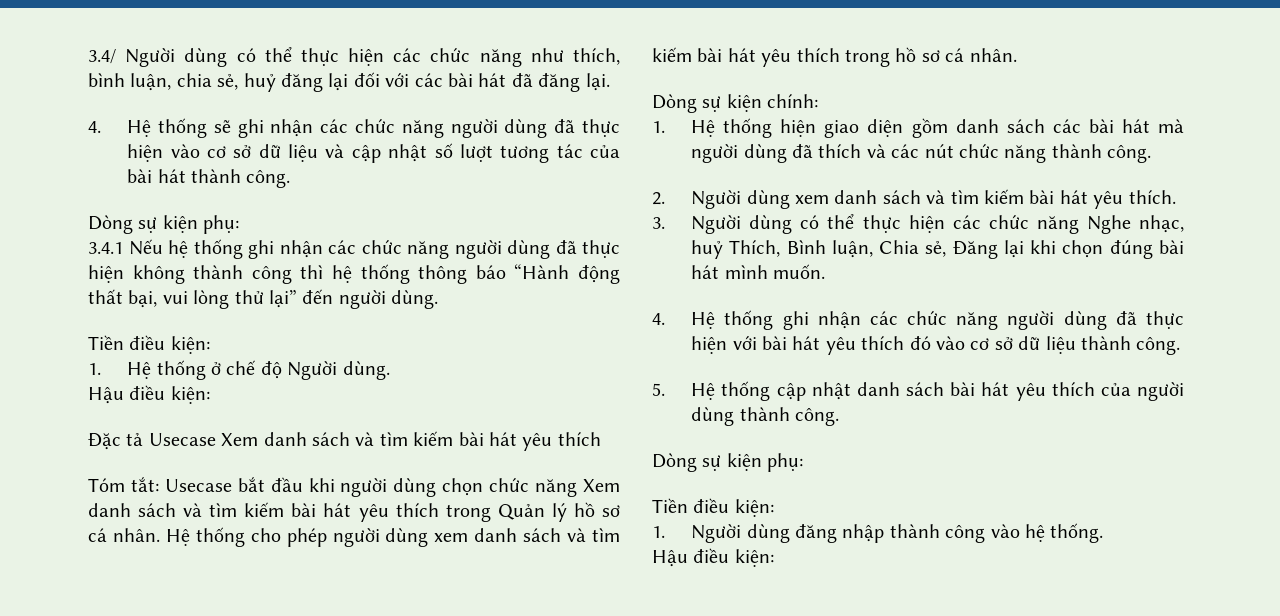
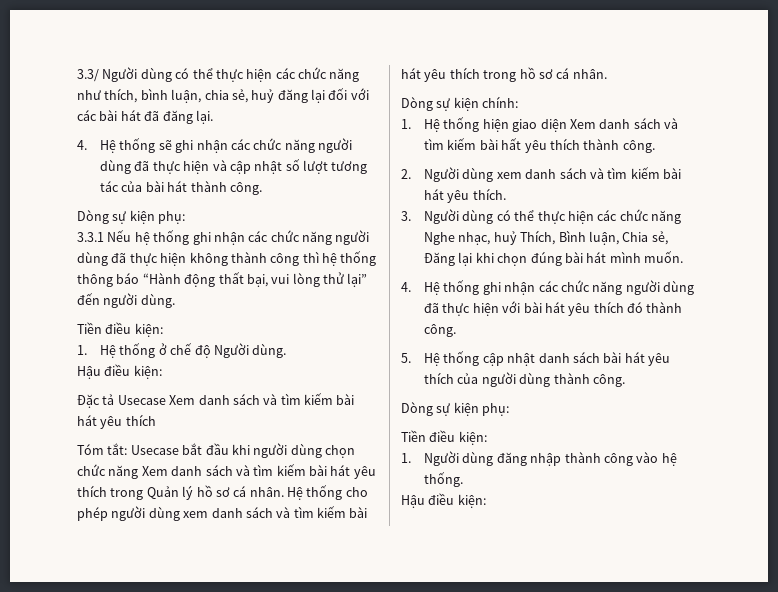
- 3.4/ Người dùng có thể thực hiện các chức năng như thích, bình luận, chia sẻ, huỷ đăng lại đối với các bài hát đã đăng lại.
+ 3.3/ Người dùng có thể thực hiện các chức năng như thích, bình luận, chia sẻ, huỷ đăng lại đối với các bài hát đã đăng lại.
- 4. Hệ thống sẽ ghi nhận các chức năng người dùng đã thực hiện vào cơ sở dữ liệu và cập nhật số lượt tương tác của bài hát thành công.
+ 4. Hệ thống sẽ ghi nhận các chức năng người dùng đã thực hiện và cập nhật số lượt tương tác của bài hát thành công.
- 3.4.1 Nếu hệ thống ghi nhận các chức năng người dùng đã thực hiện không thành công thì hệ thống thông báo “Hành động thất bại, vui lòng thử lại” đến người dùng.
+ 3.3.1 Nếu hệ thống ghi nhận các chức năng người dùng đã thực hiện không thành công thì hệ thống thông báo “Hành động thất bại, vui lòng thử lại” đến người dùng.
- 1. Hệ thống hiện giao diện gồm danh sách các bài hát mà người dùng đã thích và các nút chức năng thành công.
+ 1. Hệ thống hiện giao diện Xem danh sách và tìm kiếm bài hất yêu thích thành công.
- 4. Hệ thống ghi nhận các chức năng người dùng đã thực hiện với bài hát yêu thích đó vào cơ sở dữ liệu thành công.
+ 4. Hệ thống ghi nhận các chức năng người dùng đã thực hiện với bài hát yêu thích đó thành công.

